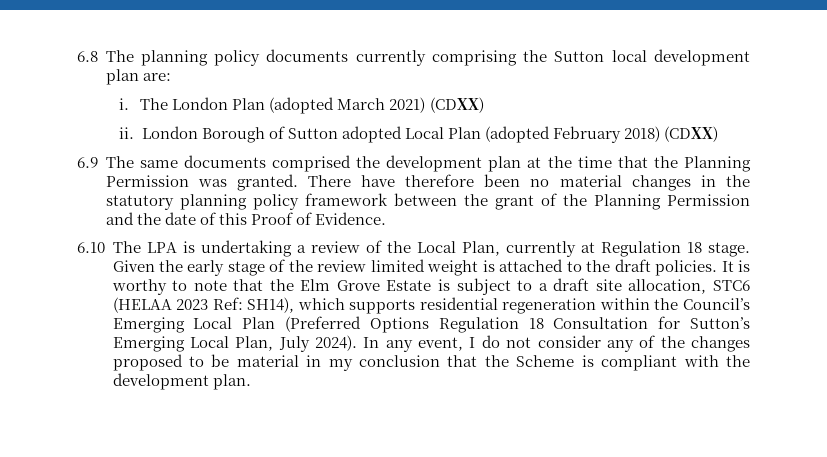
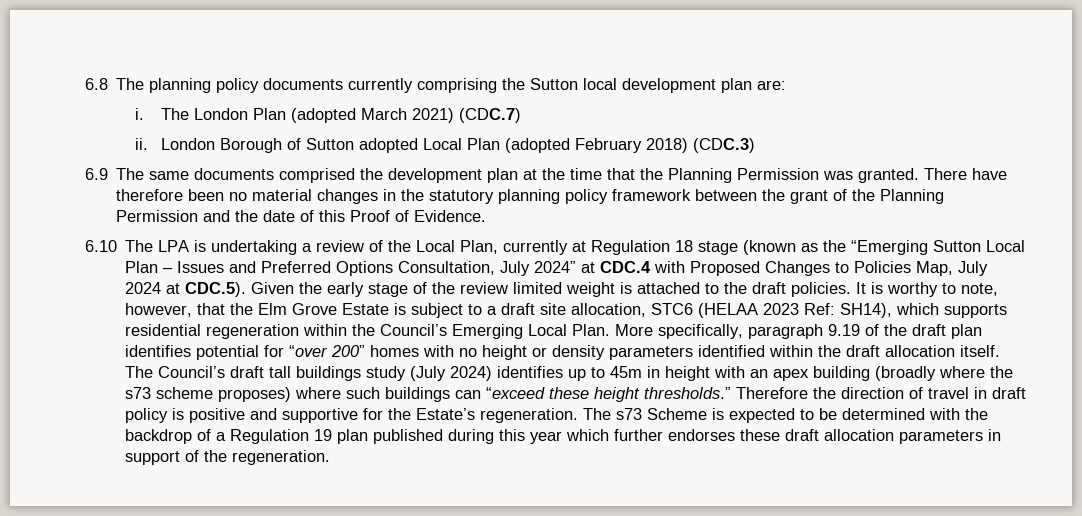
- The London Plan (adopted March 2021) (CDXX)
+ The London Plan (adopted March 2021) (CDC.7)
- London Borough of Sutton adopted Local Plan (adopted February 2018) (CDXX)
+ London Borough of Sutton adopted Local Plan (adopted February 2018) (CDC.3)
- 6.10 The LPA is undertaking a review of the Local Plan, currently at Regulation 18 stage. Given the early stage of the review limited weight is attached to the draft policies.
+ 6.10 The LPA is undertaking a review of the Local Plan, currently at Regulation 18 stage (known as the “Emerging Sutton Local Plan – Issues and Preferred Options Consultation, July 2024” at CDC.4 with Proposed Changes to Policies Map, July 2024 at CDC.5). Given the early stage of the review limited weight is attached to the draft policies.
- It is worthy to note that the Elm Grove Estate is subject to a draft site allocation, STC6 (HELAA 2023 Ref: SH14), which supports residential regeneration within the Council’s Emerging Local Plan (Preferred Options Regulation 18 Consultation for Sutton’s Emerging Local Plan, July 2024). In any event, I do not consider any of the changes proposed to be material in my conclusion that the Scheme is compliant with the development plan.
+ It is worthy to note, however, that the Elm Grove Estate is subject to a draft site allocation, STC6 (HELAA 2023 Ref: SH14), which supports residential regeneration within the Council’s Emerging Local Plan. More specifically, paragraph 9.19 of the draft plan identifies potential for “over 200” homes with no height or density parameters identified within the draft allocation itself. The Council’s draft tall buildings study (July 2024) identifies up to 45m in height with an apex building (broadly where the s73 scheme proposes) where such buildings can “exceed these height thresholds.” Therefore the direction of travel in draft policy is positive and supportive for the Estate’s regeneration. The s73 Scheme is expected to be determined with the backdrop of a Regulation 19 plan published during this year which further endorses these draft allocation parameters in support of the regeneration.

